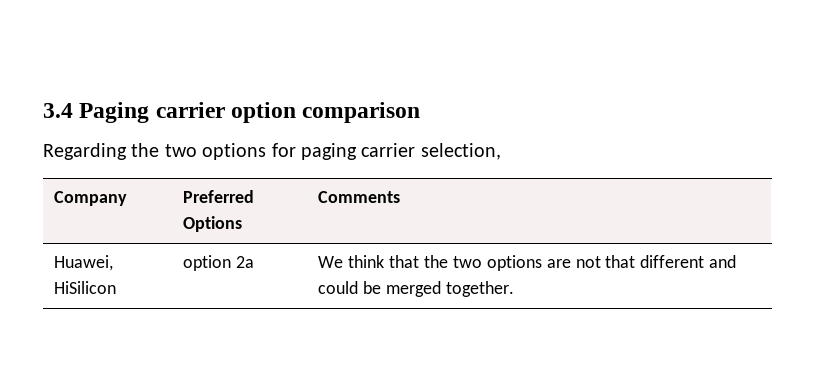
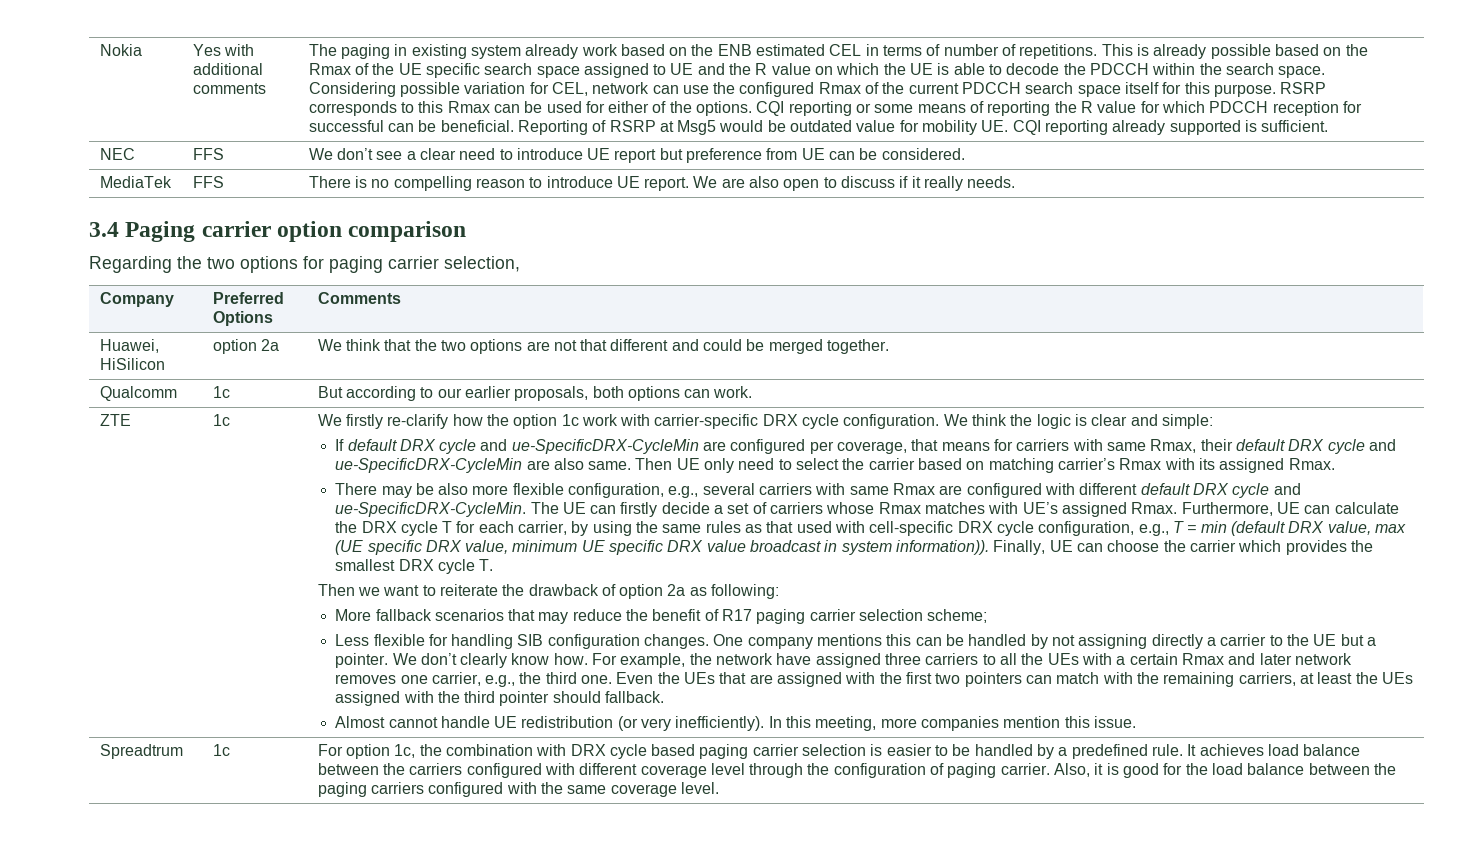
+ Nokia | Yes with additional comments | The paging in existing system already work based on the ENB estimated CEL in terms of number of repetitions. This is already possible based on the Rmax of the UE specific search space assigned to UE and the R value on which the UE is able to decode the PDCCH within the search space. Considering possible variation for CEL, network can use the configured Rmax of the current PDCCH search space itself for this purpose. RSRP corresponds to this Rmax can be used for either of the options. CQI reporting or some means of reporting the R value for which PDCCH reception for successful can be beneficial. Reporting of RSRP at Msg5 would be outdated value for mobility UE. CQI reporting already supported is sufficient.
+ NEC | FFS | We don’t see a clear need to introduce UE report but preference from UE can be considered.
+ MediaTek | FFS | There is no compelling reason to introduce UE report. We are also open to discuss if it really needs.
+ Qualcomm | 1c | But according to our earlier proposals, both options can work.
+ ZTE | 1c | We firstly re-clarify how the option 1c work with carrier-specific DRX cycle configuration. We think the logic is clear and simple:
+ If default DRX cycle and ue-SpecificDRX-CycleMin are configured per coverage, that means for carriers with same Rmax, their default DRX cycle and ue-SpecificDRX-CycleMin are also same. Then UE only need to select the carrier based on matching carrier’s Rmax with its assigned Rmax.
+ There may be also more flexible configuration, e.g., several carriers with same Rmax are configured with different default DRX cycle and ue-SpecificDRX-CycleMin. The UE can firstly decide a set of carriers whose Rmax matches with UE’s assigned Rmax. Furthermore, UE can calculate the DRX cycle T for each carrier, by using the same rules as that used with cell-specific DRX cycle configuration, e.g., T = min (default DRX value, max (UE specific DRX value, minimum UE specific DRX value broadcast in system information)). Finally, UE can choose the carrier which provides the smallest DRX cycle T.
+ Then we want to reiterate the drawback of option 2a as following:
+ More fallback scenarios that may reduce the benefit of R17 paging carrier selection scheme;
+ Less flexible for handling SIB configuration changes. One company mentions this can be handled by not assigning directly a carrier to the UE but a pointer. We don’t clearly know how. For example, the network have assigned three carriers to all the UEs with a certain Rmax and later network removes one carrier, e.g., the third one. Even the UEs that are assigned with the first two pointers can match with the remaining carriers, at least the UEs assigned with the third pointer should fallback.
+ Almost cannot handle UE redistribution (or very inefficiently). In this meeting, more companies mention this issue.
+ Spreadtrum | 1c | For option 1c, the combination with DRX cycle based paging carrier selection is easier to be handled by a predefined rule. It achieves load balance between the carriers configured with different coverage level through the configuration of paging carrier. Also, it is good for the load balance between the paging carriers configured with the same coverage level.

